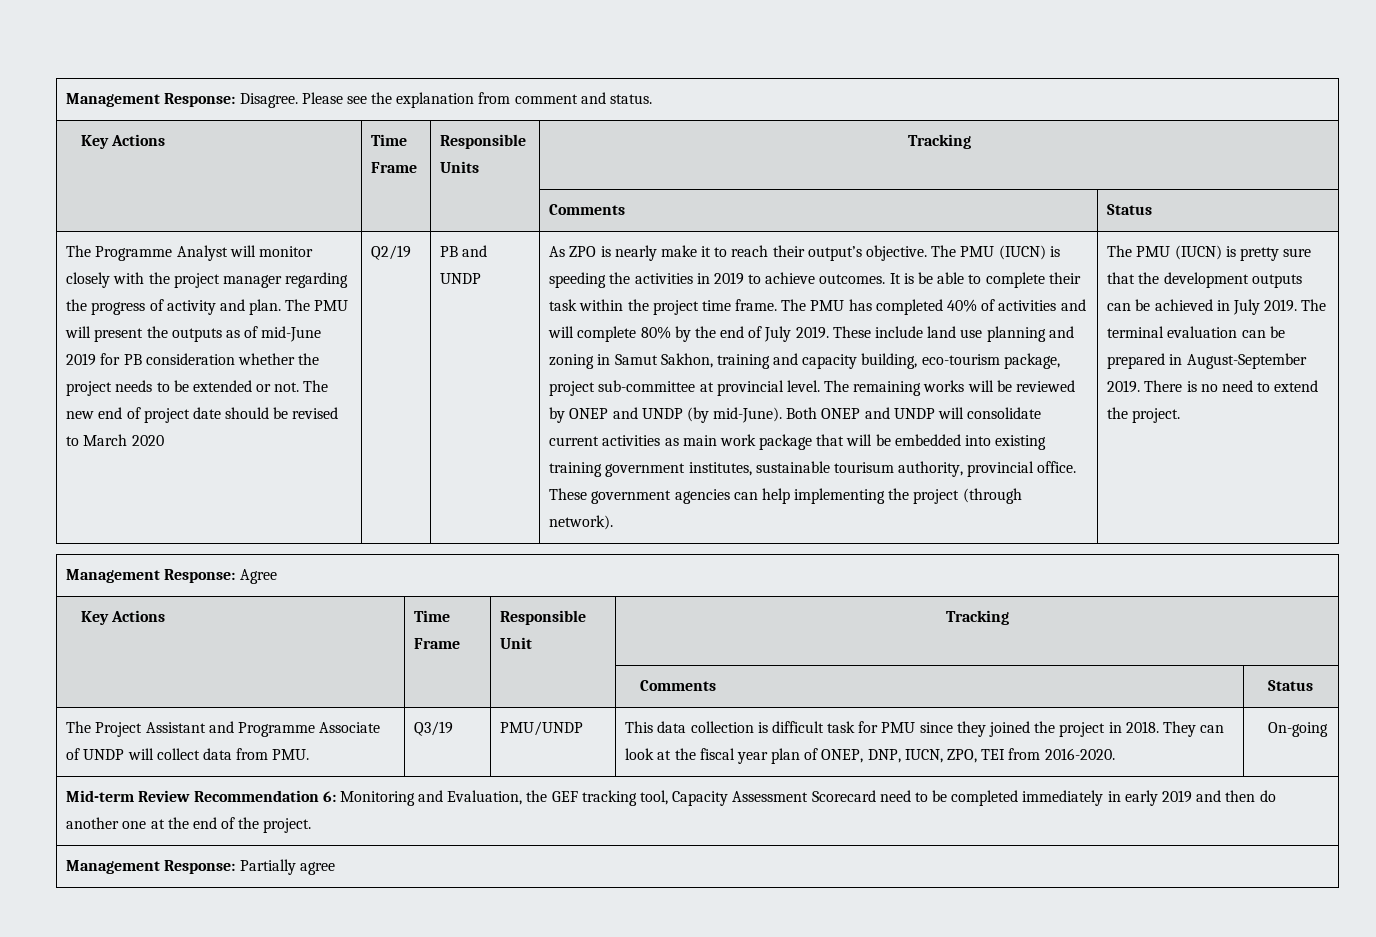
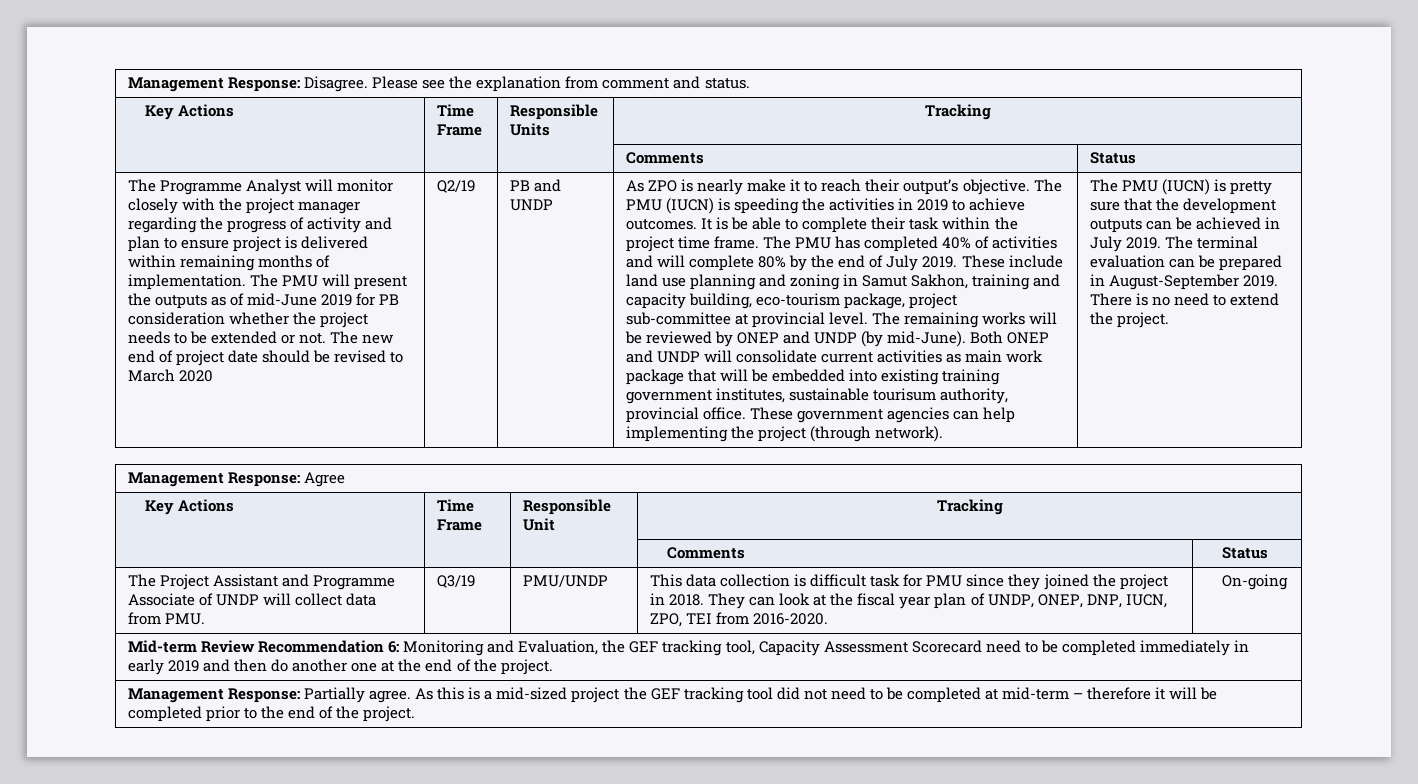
- The Programme Analyst will monitor closely with the project manager regarding the progress of activity and plan.
+ The Programme Analyst will monitor closely with the project manager regarding the progress of activity and plan to ensure project is delivered within remaining months of implementation.
- They can look at the fiscal year plan of ONEP, DNP, IUCN, ZPO, TEI from 2016-2020.
+ They can look at the fiscal year plan of UNDP, ONEP, DNP, IUCN, ZPO, TEI from 2016-2020.
- Management Response: Partially agree
+ Management Response: Partially agree. As this is a mid-sized project the GEF tracking tool did not need to be completed at mid-term – therefore it will be completed prior to the end of the project.

